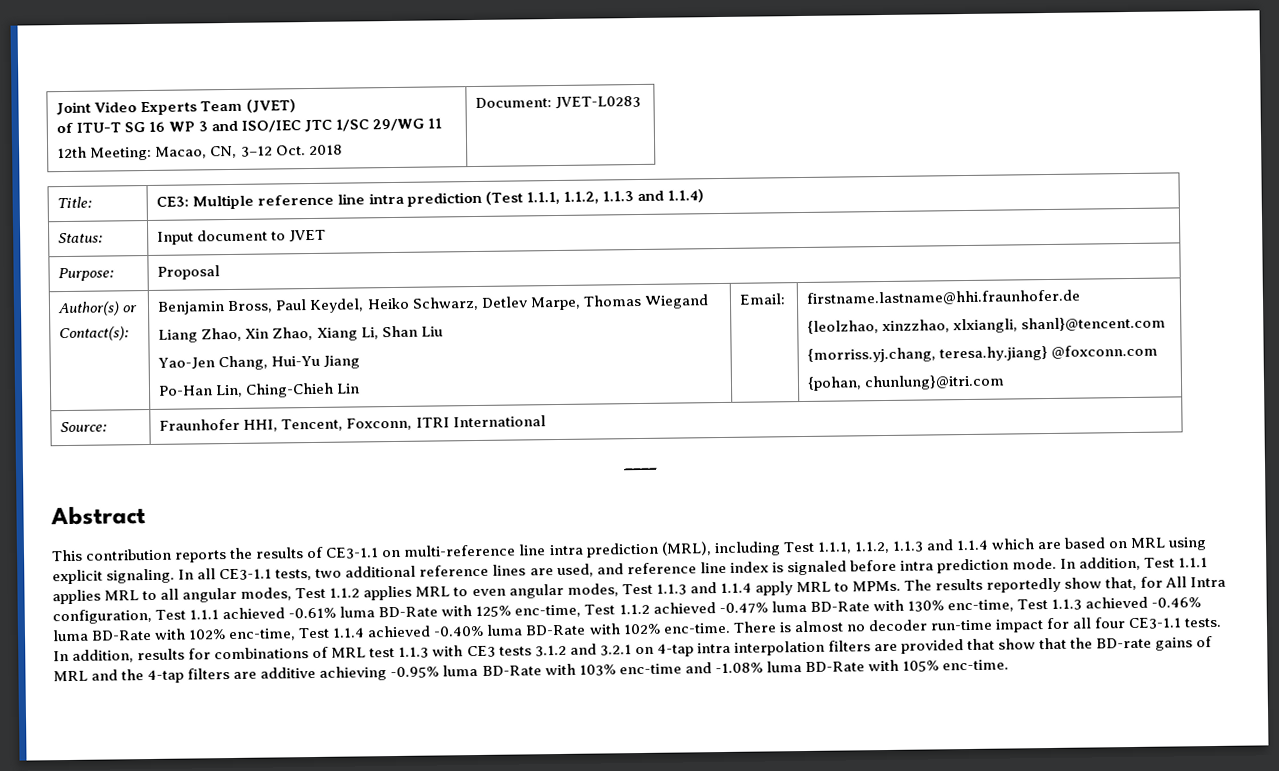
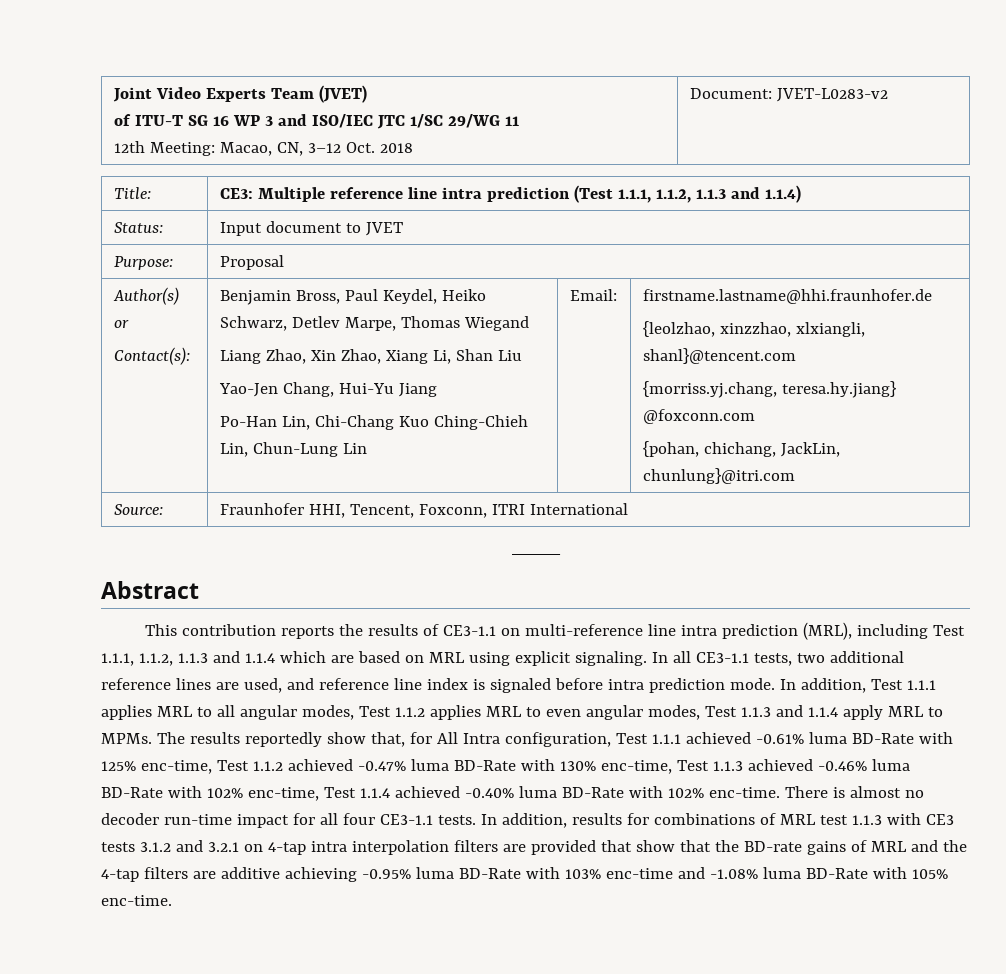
  Joint Video Experts Team (JVET)
  of ITU-T SG 16 WP 3 and ISO/IEC JTC 1/SC 29/WG 11
- 12th Meeting: Macao, CN, 3–12 Oct. 2018 | Document: JVET-L0283
+ 12th Meeting: Macao, CN, 3–12 Oct. 2018 | Document: JVET-L0283-v2
- Po-Han Lin, Ching-Chieh Lin
+ Po-Han Lin, Chi-Chang Kuo Ching-Chieh Lin, Chun-Lung Lin
- {pohan, chunlung}@itri.com
+ {pohan, chichang, JackLin, chunlung}@itri.com

